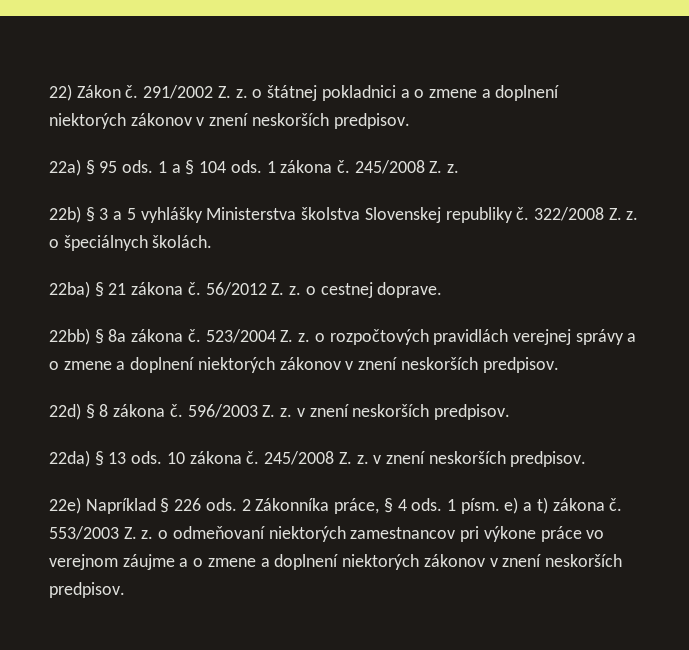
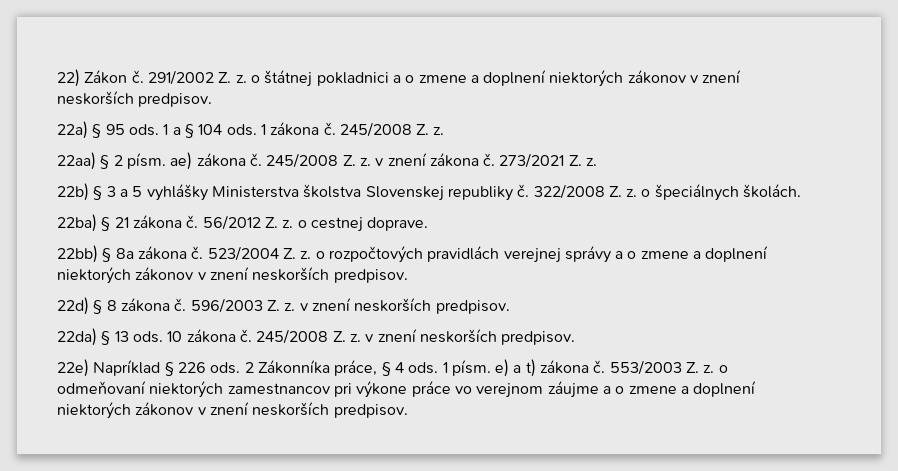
+ 22aa) § 2 písm. ae) zákona č. 245/2008 Z. z. v znení zákona č. 273/2021 Z. z.

